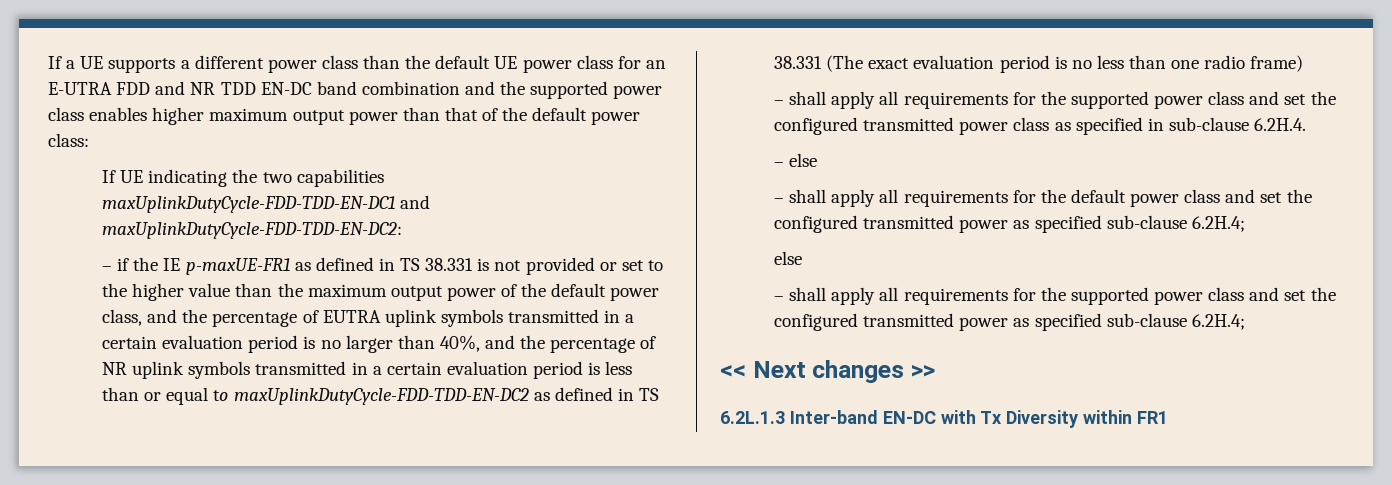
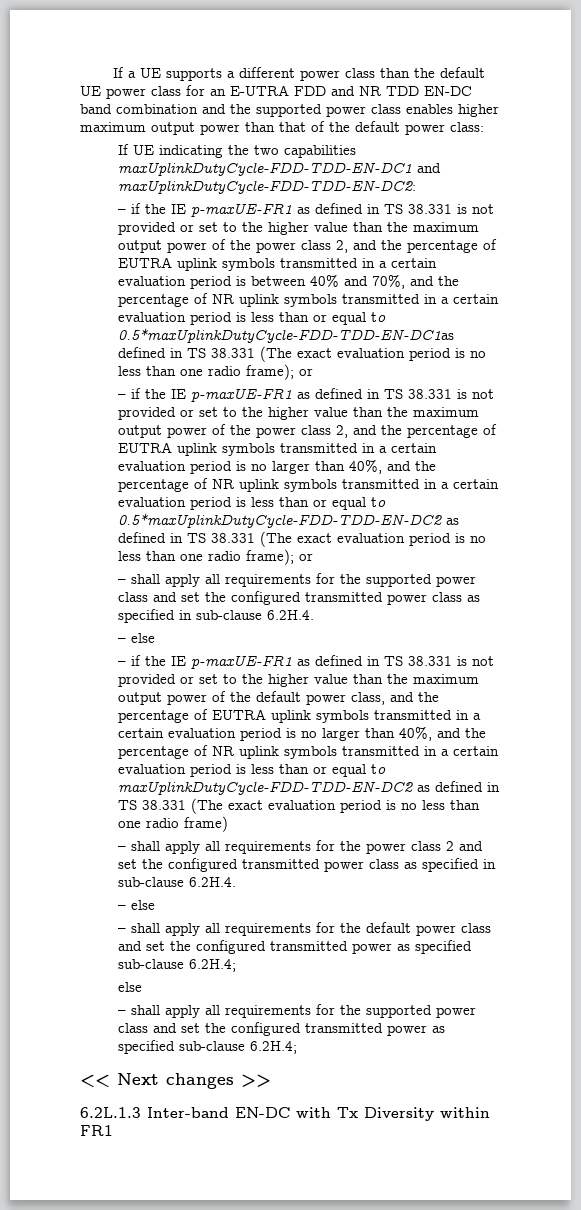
+ – if the IE p-maxUE-FR1 as defined in TS 38.331 is not provided or set to the higher value than the maximum output power of the power class 2, and the percentage of EUTRA uplink symbols transmitted in a certain evaluation period is between 40% and 70%, and the percentage of NR uplink symbols transmitted in a certain evaluation period is less than or equal to 0.5*maxUplinkDutyCycle-FDD-TDD-EN-DC1as defined in TS 38.331 (The exact evaluation period is no less than one radio frame); or
+ – if the IE p-maxUE-FR1 as defined in TS 38.331 is not provided or set to the higher value than the maximum output power of the power class 2, and the percentage of EUTRA uplink symbols transmitted in a certain evaluation period is no larger than 40%, and the percentage of NR uplink symbols transmitted in a certain evaluation period is less than or equal to 0.5*maxUplinkDutyCycle-FDD-TDD-EN-DC2 as defined in TS 38.331 (The exact evaluation period is no less than one radio frame); or
+ – shall apply all requirements for the supported power class and set the configured transmitted power class as specified in sub-clause 6.2H.4.
+ – else
- – shall apply all requirements for the supported power class and set the configured transmitted power class as specified in sub-clause 6.2H.4.
+ – shall apply all requirements for the power class 2 and set the configured transmitted power class as specified in sub-clause 6.2H.4.

